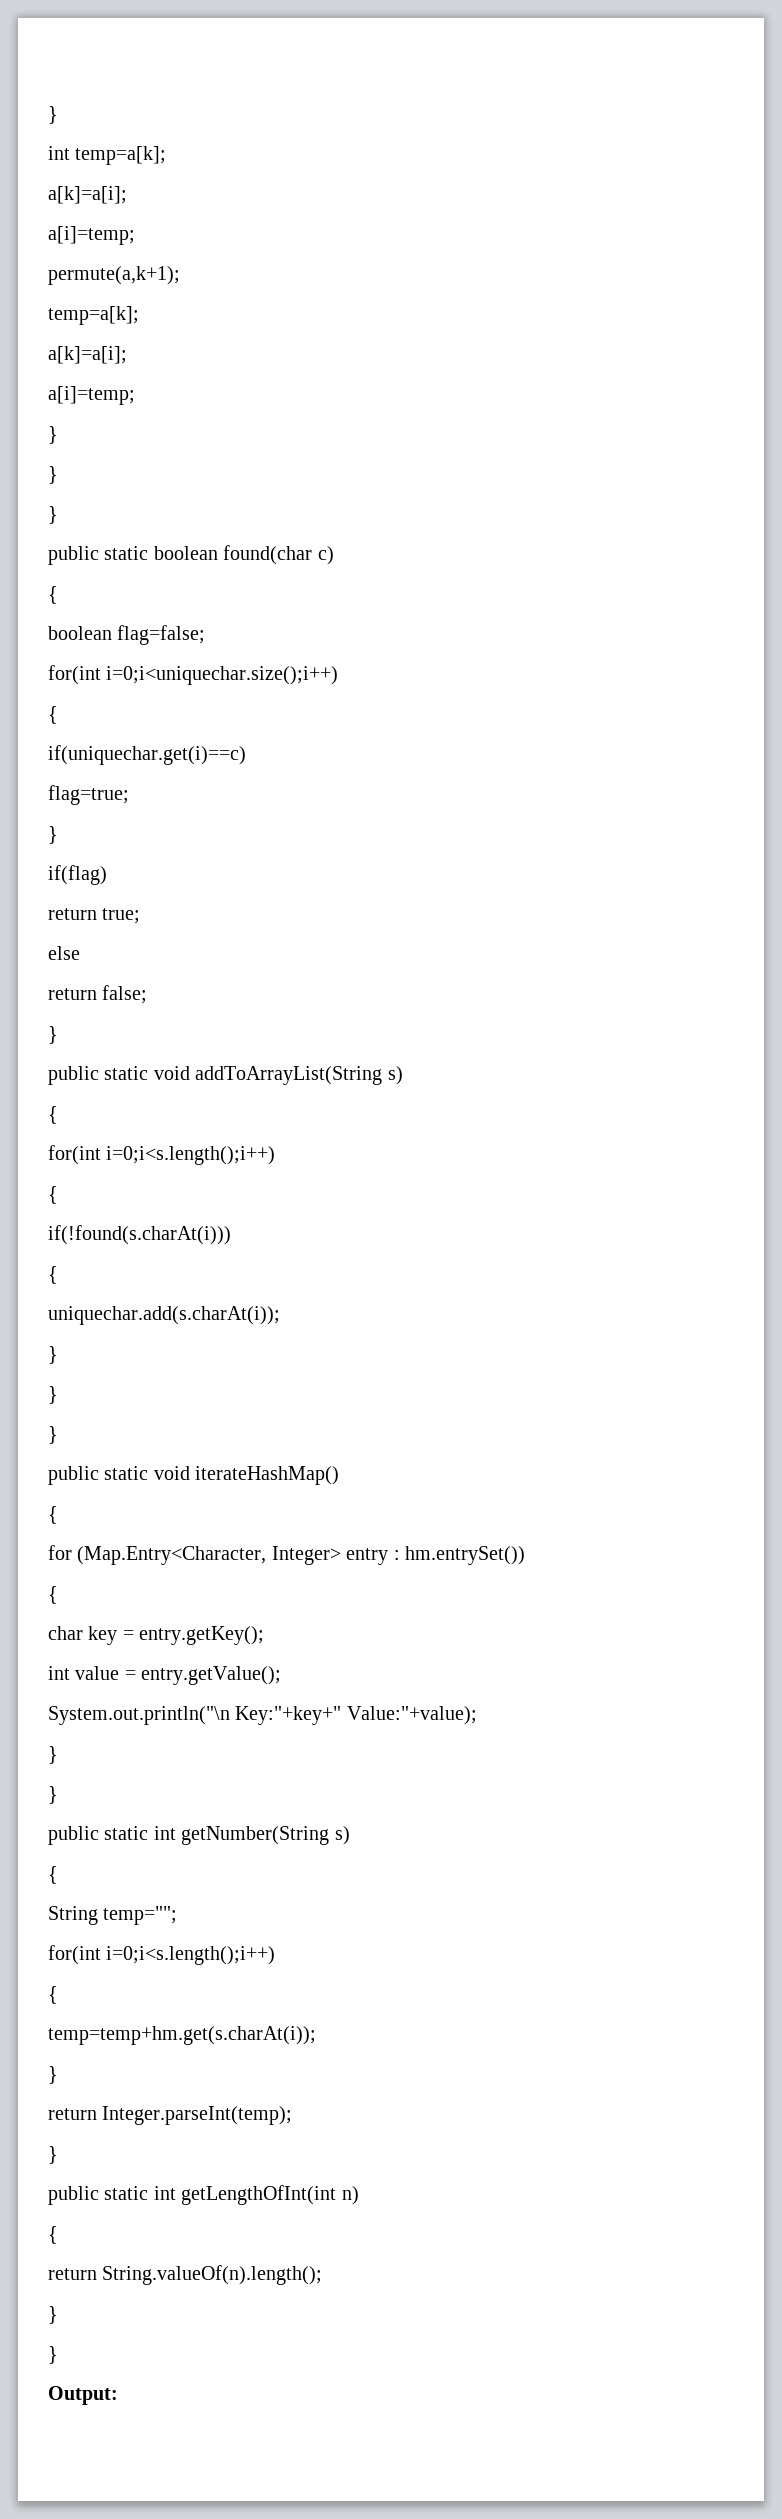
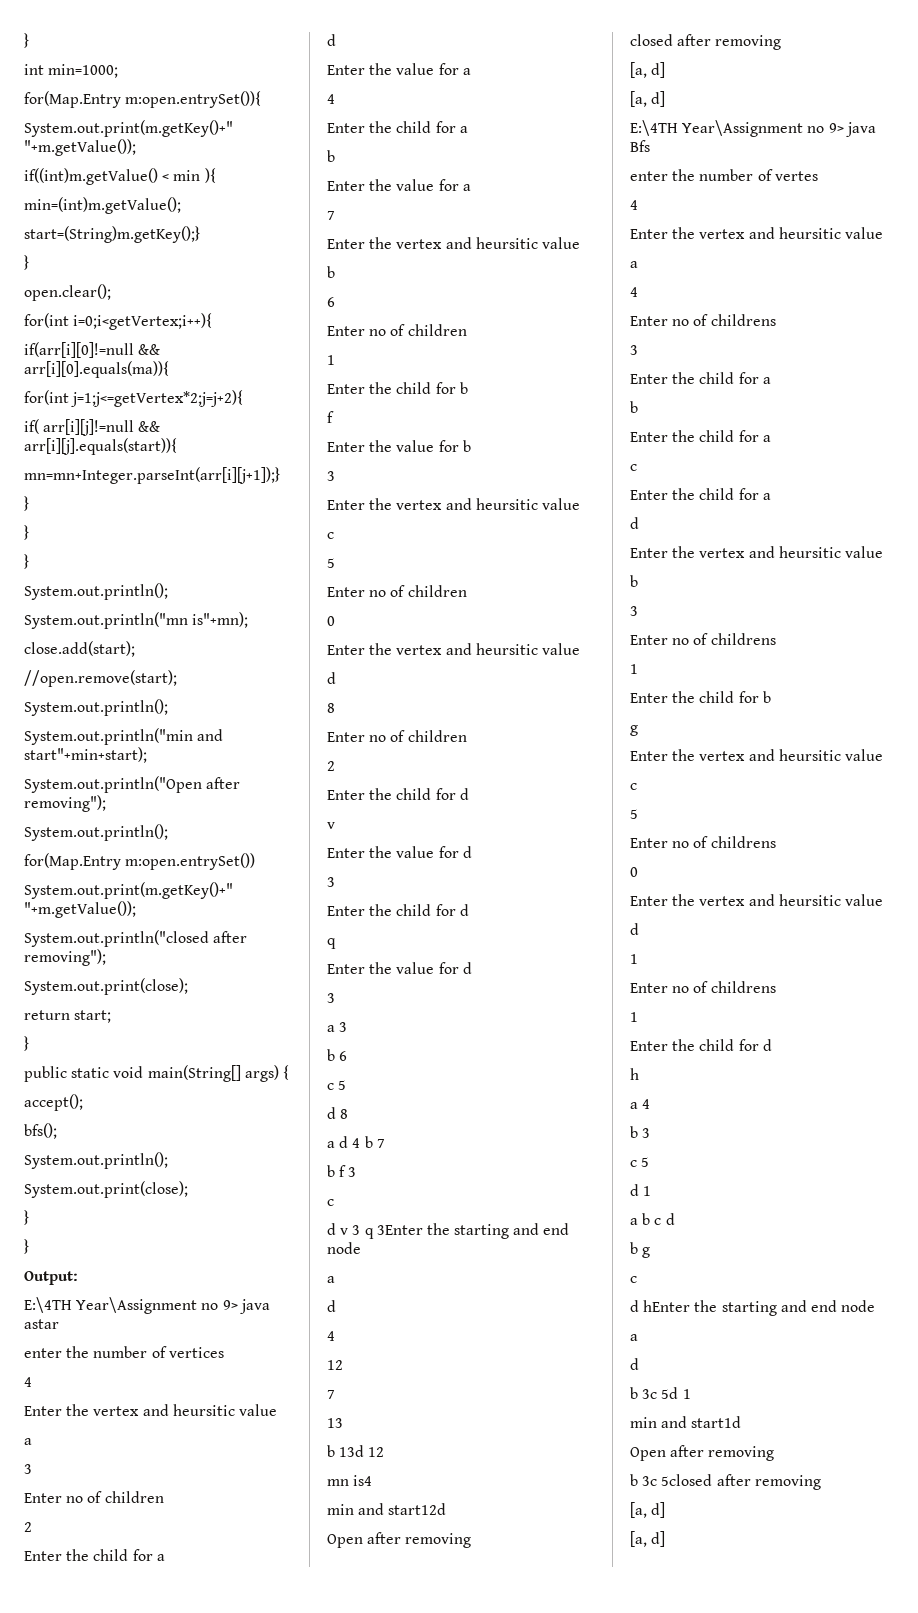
- int temp=a[k];
- a[k]=a[i];
- a[i]=temp;
- permute(a,k+1);
- temp=a[k];
- a[k]=a[i];
- a[i]=temp;
+ int min=1000;
+ for(Map.Entry m:open.entrySet()){
+ System.out.print(m.getKey()+" "+m.getValue());
+ if((int)m.getValue() < min ){
+ min=(int)m.getValue();
+ start=(String)m.getKey();}
+ }
+ open.clear();
+ for(int i=0;i<getVertex;i++){
+ if(arr[i][0]!=null && arr[i][0].equals(ma)){
+ for(int j=1;j<=getVertex*2;j=j+2){
+ if( arr[i][j]!=null && arr[i][j].equals(start)){
+ mn=mn+Integer.parseInt(arr[i][j+1]);}
  }
  }
  }
- public static boolean found(char c)
- {
- boolean flag=false;
- for(int i=0;i<uniquechar.size();i++)
- {
- if(uniquechar.get(i)==c)
- flag=true;
+ System.out.println();
+ System.out.println("mn is"+mn);
+ close.add(start);
+ //open.remove(start);
+ System.out.println();
+ System.out.println("min and start"+min+start);
+ System.out.println("Open after removing");
+ System.out.println();
+ for(Map.Entry m:open.entrySet())
+ System.out.print(m.getKey()+" "+m.getValue());
+ System.out.println("closed after removing");
+ System.out.print(close);
+ return start;
  }
- if(flag)
- return true;
- else
- return false;
- }
- public static void addToArrayList(String s)
- {
- for(int i=0;i<s.length();i++)
- {
- if(!found(s.charAt(i)))
- {
- uniquechar.add(s.charAt(i));
- }
- }
- }
- public static void iterateHashMap()
- {
- for (Map.Entry<Character, Integer> entry : hm.entrySet())
- {
- char key = entry.getKey();
- int value = entry.getValue();
- System.out.println("\n Key:"+key+" Value:"+value);
- }
- }
- public static int getNumber(String s)
- {
- String temp="";
- for(int i=0;i<s.length();i++)
- {
- temp=temp+hm.get(s.charAt(i));
- }
- return Integer.parseInt(temp);
- }
- public static int getLengthOfInt(int n)
- {
- return String.valueOf(n).length();
+ public static void main(String[] args) {
+ accept();
+ bfs();
+ System.out.println();
+ System.out.print(close);
  }
  }
  Output:
+ E:\4TH Year\Assignment no 9> java astar
+ enter the number of vertices
+ 4
+ Enter the vertex and heursitic value
+ a
+ 3
+ Enter no of children
+ 2
+ Enter the child for a
+ d
+ Enter the value for a
+ 4
+ Enter the child for a
+ b
+ Enter the value for a
+ 7
+ Enter the vertex and heursitic value
+ b
+ 6
+ Enter no of children
+ 1
+ Enter the child for b
+ f
+ Enter the value for b
+ 3
+ Enter the vertex and heursitic value
+ c
+ 5
+ Enter no of children
+ 0
+ Enter the vertex and heursitic value
+ d
+ 8
+ Enter no of children
+ 2
+ Enter the child for d
+ v
+ Enter the value for d
+ 3
+ Enter the child for d
+ q
+ Enter the value for d
+ 3
+ a 3
+ b 6
+ c 5
+ d 8
+ a d 4 b 7
+ b f 3
+ c
+ d v 3 q 3Enter the starting and end node
+ a
+ d
+ 4
+ 12
+ 7
+ 13
+ b 13d 12
+ mn is4
+ min and start12d
+ Open after removing
+ closed after removing
+ [a, d]
+ [a, d]
+ E:\4TH Year\Assignment no 9> java Bfs
+ enter the number of vertes
+ 4
+ Enter the vertex and heursitic value
+ a
+ 4
+ Enter no of childrens
+ 3
+ Enter the child for a
+ b
+ Enter the child for a
+ c
+ Enter the child for a
+ d
+ Enter the vertex and heursitic value
+ b
+ 3
+ Enter no of childrens
+ 1
+ Enter the child for b
+ g
+ Enter the vertex and heursitic value
+ c
+ 5
+ Enter no of childrens
+ 0
+ Enter the vertex and heursitic value
+ d
+ 1
+ Enter no of childrens
+ 1
+ Enter the child for d
+ h
+ a 4
+ b 3
+ c 5
+ d 1
+ a b c d
+ b g
+ c
+ d hEnter the starting and end node
+ a
+ d
+ b 3c 5d 1
+ min and start1d
+ Open after removing
+ b 3c 5closed after removing
+ [a, d]
+ [a, d]

